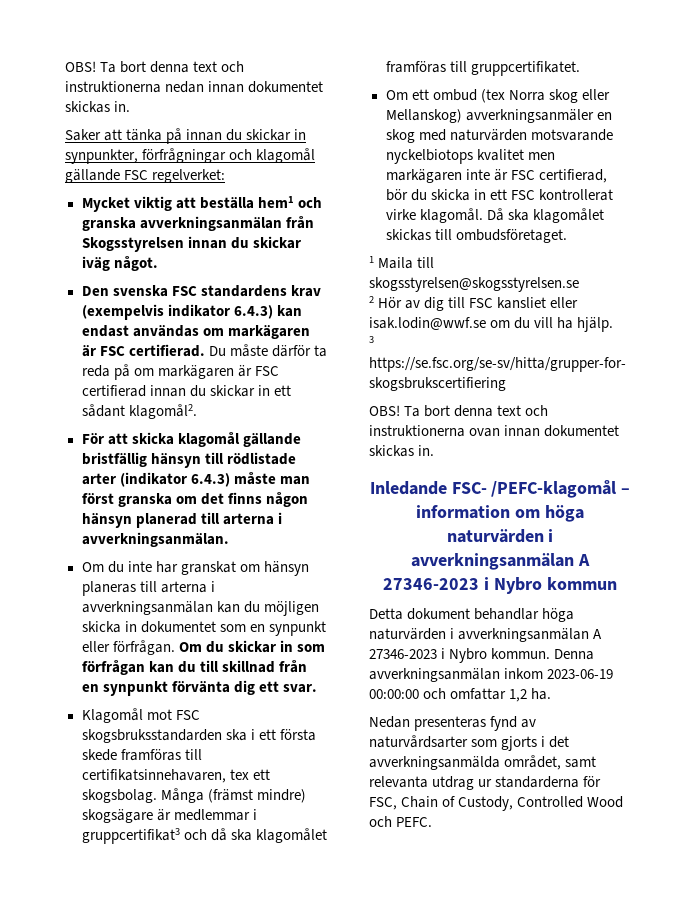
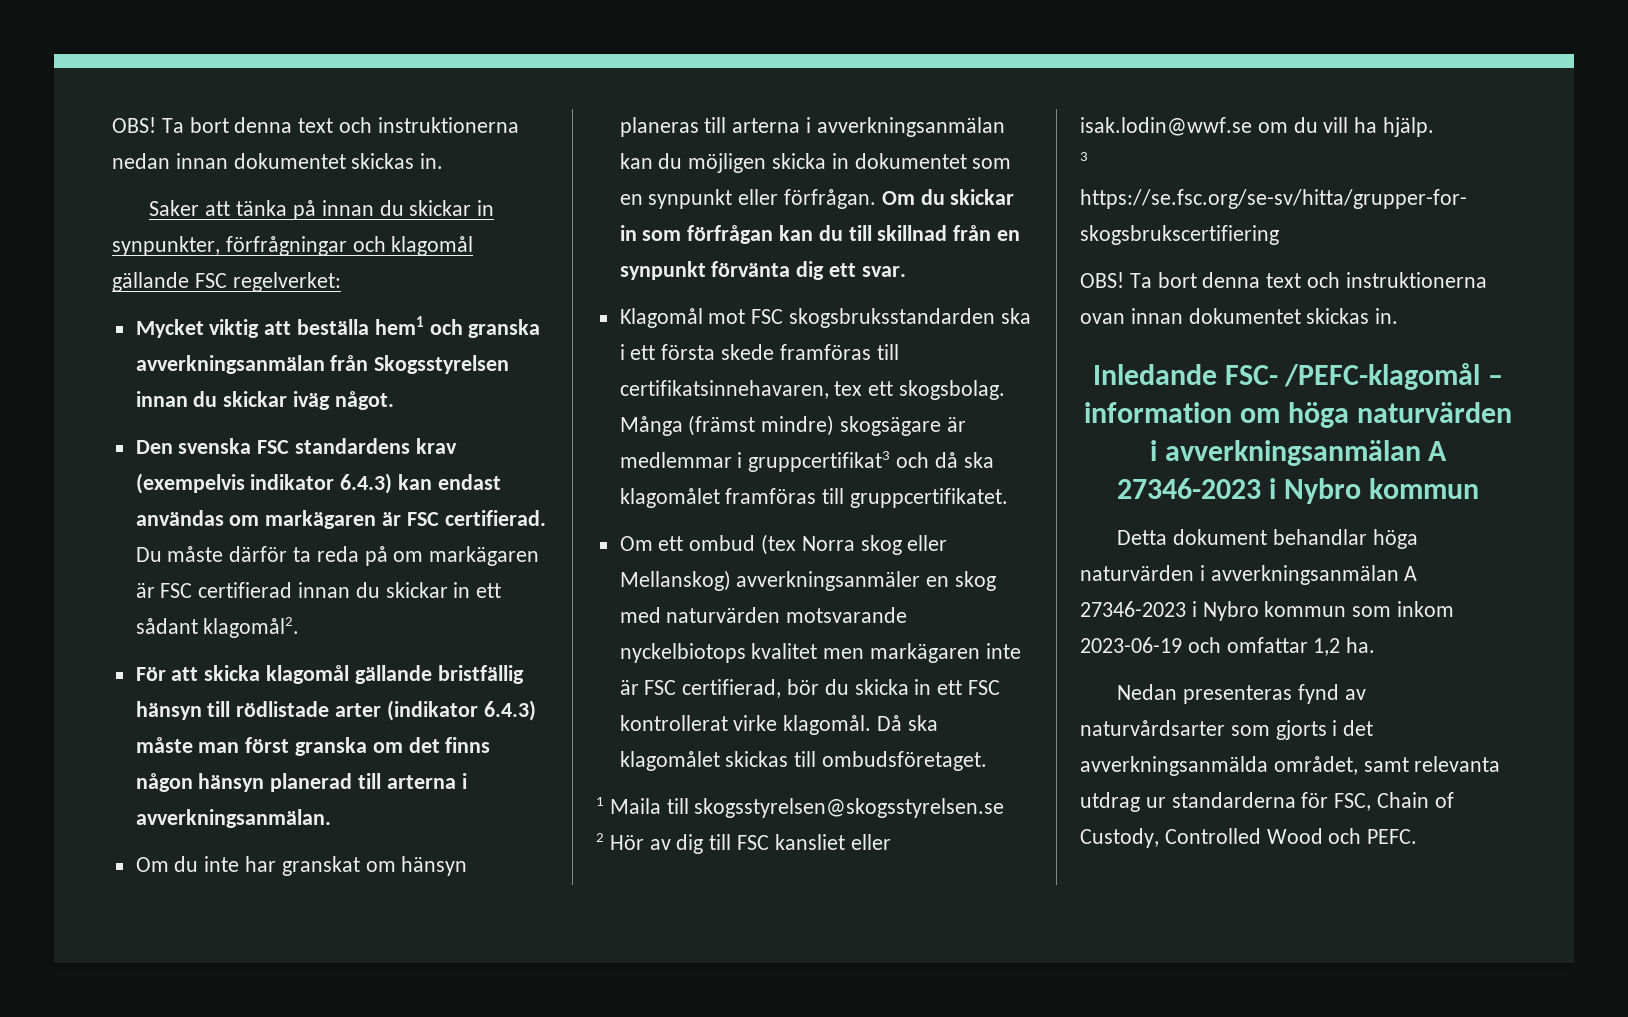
- Detta dokument behandlar höga naturvärden i avverkningsanmälan A 27346-2023 i Nybro kommun. Denna avverkningsanmälan inkom 2023-06-19 00:00:00 och omfattar 1,2 ha.
+ Detta dokument behandlar höga naturvärden i avverkningsanmälan A 27346-2023 i Nybro kommun som inkom 2023-06-19 och omfattar 1,2 ha.

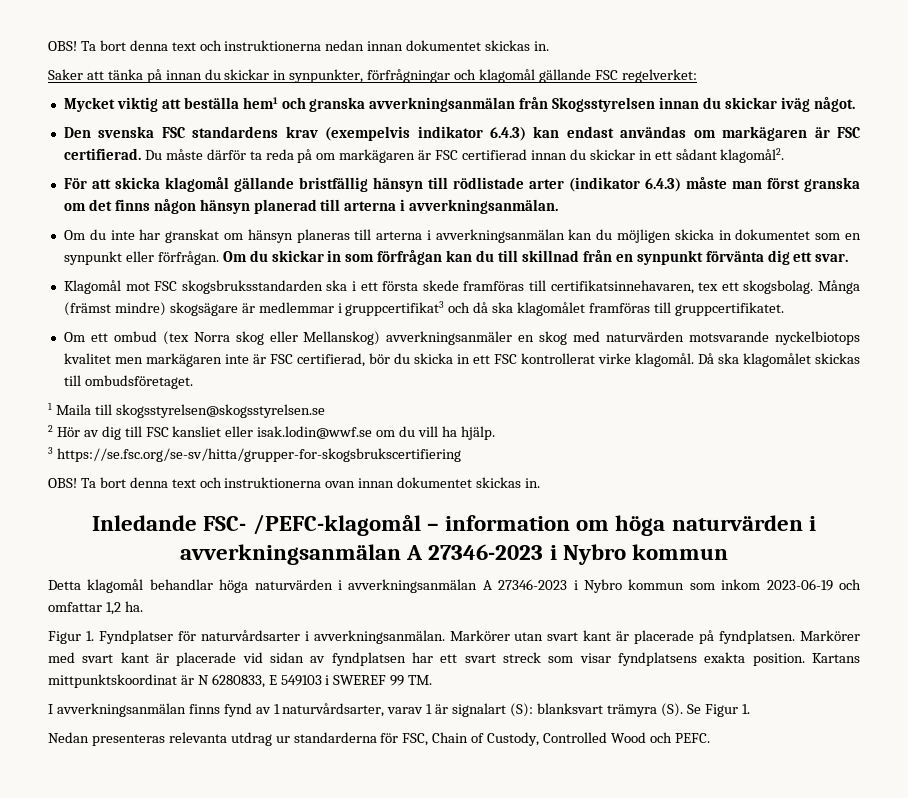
- Detta dokument behandlar höga naturvärden i avverkningsanmälan A 27346-2023 i Nybro kommun som inkom 2023-06-19 och omfattar 1,2 ha.
+ Detta klagomål behandlar höga naturvärden i avverkningsanmälan A 27346-2023 i Nybro kommun som inkom 2023-06-19 och omfattar 1,2 ha.
- Nedan presenteras fynd av naturvårdsarter som gjorts i det avverkningsanmälda området, samt relevanta utdrag ur standarderna för FSC, Chain of Custody, Controlled Wood och PEFC.
+ Figur 1. Fyndplatser för naturvårdsarter i avverkningsanmälan. Markörer utan svart kant är placerade på fyndplatsen. Markörer med svart kant är placerade vid sidan av fyndplatsen har ett svart streck som visar fyndplatsens exakta position. Kartans mittpunktskoordinat är N 6280833, E 549103 i SWEREF 99 TM.
+ I avverkningsanmälan finns fynd av 1 naturvårdsarter, varav 1 är signalart (S): blanksvart trämyra (S). Se Figur 1.
+ Nedan presenteras relevanta utdrag ur standarderna för FSC, Chain of Custody, Controlled Wood och PEFC.

